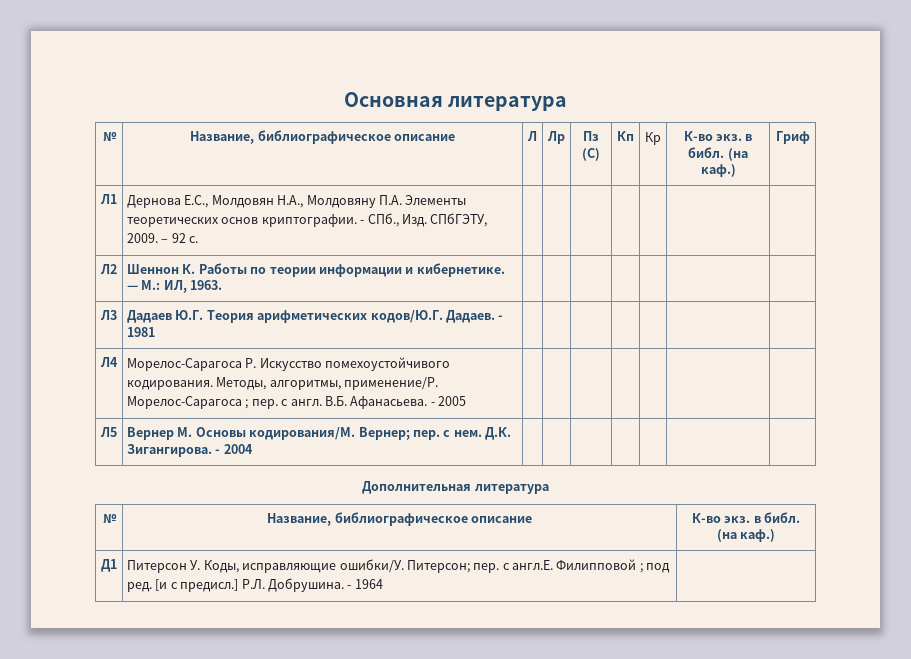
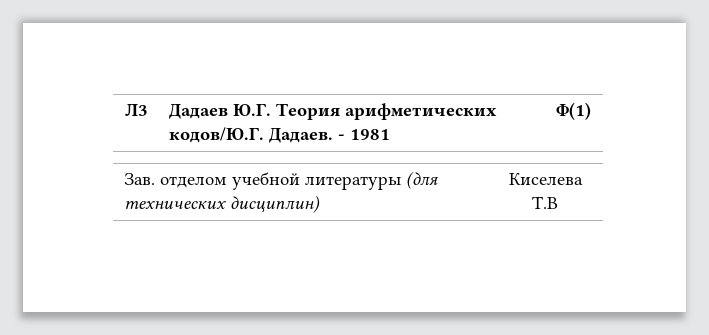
- Основная литература
- № | Название, библиографическое описание | Л | Лр | Пз (С) | Кп | Кр | К-во экз. в библ. (на каф.) | Гриф
- Л1 | Дернова Е.С., Молдовян Н.А., Молдовяну П.А. Элементы теоретических основ криптографии. - СПб., Изд. СПбГЭТУ, 2009. – 92 с. | | | | | | |
- Л2 | Шеннон К. Работы по теории информации и кибернетике. — М.: ИЛ, 1963. | | | | | | |
- Л3 | Дадаев Ю.Г. Теория арифметических кодов/Ю.Г. Дадаев. - 1981 | | | | | | |
- Л4 | Морелос-Сарагоса Р. Искусство помехоустойчивого кодирования. Методы, алгоритмы, применение/Р. Морелос-Сарагоса ; пер. с англ. В.Б. Афанасьева. - 2005 | | | | | | |
- Л5 | Вернер М. Основы кодирования/М. Вернер; пер. с нем. Д.К. Зигангирова. - 2004 | | | | | | |
- Дополнительная литература
- № | Название, библиографическое описание | К-во экз. в библ. (на каф.)
- Д1 | Питерсон У. Коды, исправляющие ошибки/У. Питерсон; пер. с англ.Е. Филипповой ; под ред. [и с предисл.] Р.Л. Добрушина. - 1964 |
+ Л3 | Дадаев Ю.Г. Теория арифметических кодов/Ю.Г. Дадаев. - 1981 | Ф(1)
+ Зав. отделом учебной литературы (для технических дисциплин) | Киселева Т.В

